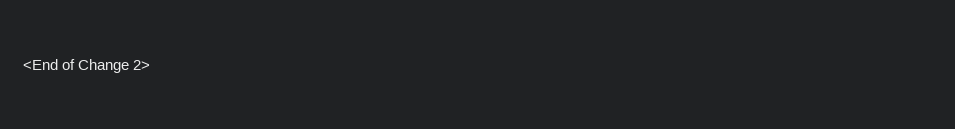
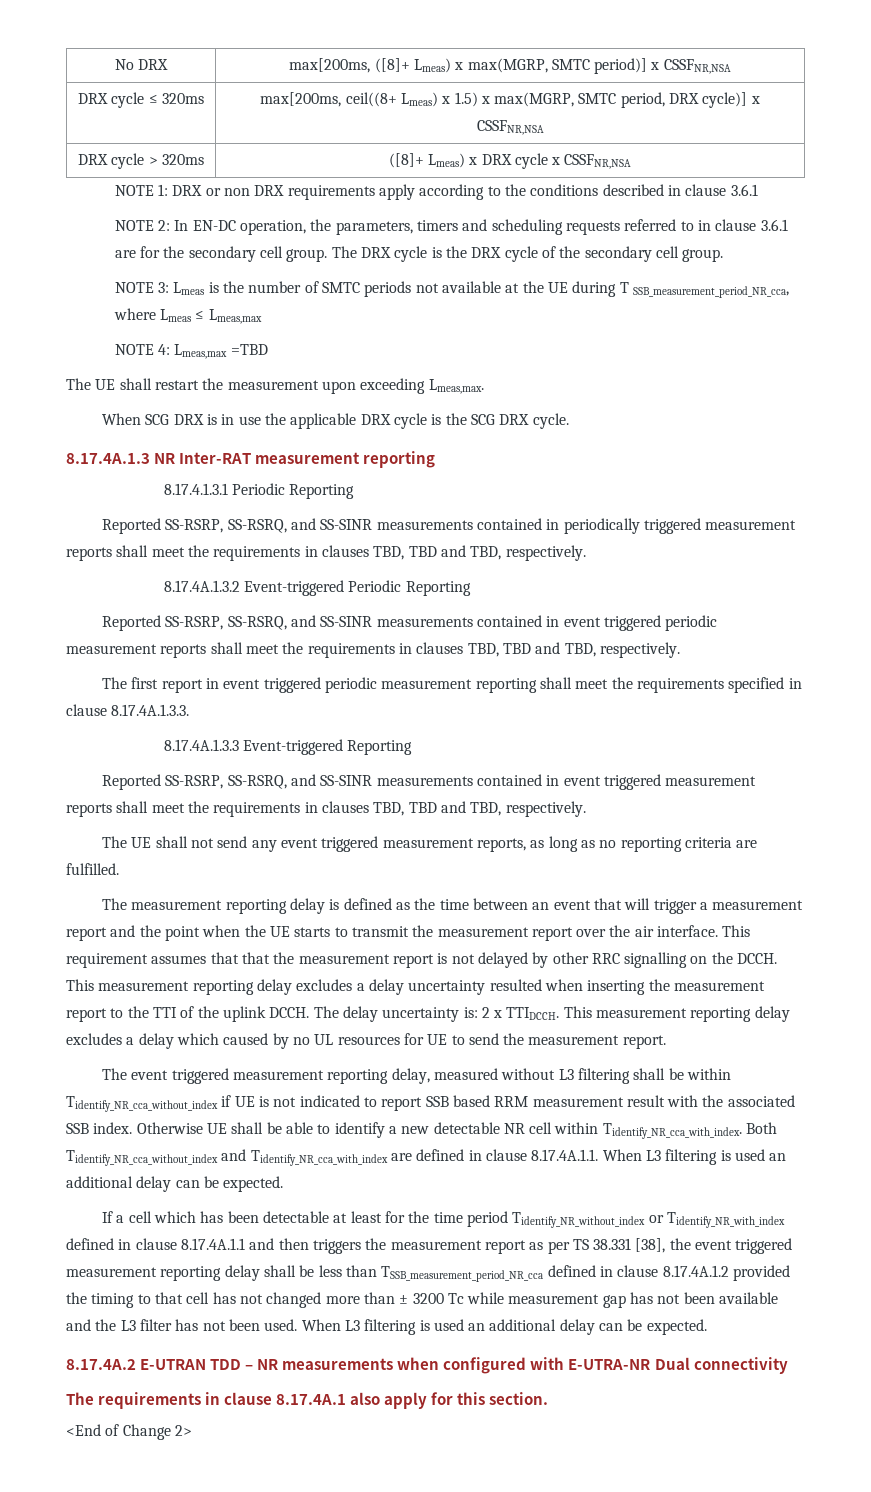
+ No DRX | max[200ms, ([8]+ Lmeas) x max(MGRP, SMTC period)] x CSSFNR,NSA
+ DRX cycle ≤ 320ms | max[200ms, ceil((8+ Lmeas) x 1.5) x max(MGRP, SMTC period, DRX cycle)] x CSSFNR,NSA
+ DRX cycle > 320ms | ([8]+ Lmeas) x DRX cycle x CSSFNR,NSA
+ NOTE 1: DRX or non DRX requirements apply according to the conditions described in clause 3.6.1
+ NOTE 2: In EN-DC operation, the parameters, timers and scheduling requests referred to in clause 3.6.1 are for the secondary cell group. The DRX cycle is the DRX cycle of the secondary cell group.
+ NOTE 3: Lmeas is the number of SMTC periods not available at the UE during T SSB_measurement_period_NR_cca, where Lmeas ≤ Lmeas,max
+ NOTE 4: Lmeas,max =TBD
+ The UE shall restart the measurement upon exceeding Lmeas,max.
+ When SCG DRX is in use the applicable DRX cycle is the SCG DRX cycle.
+ 8.17.4A.1.3 NR Inter-RAT measurement reporting
+ 8.17.4.1.3.1 Periodic Reporting
+ Reported SS-RSRP, SS-RSRQ, and SS-SINR measurements contained in periodically triggered measurement reports shall meet the requirements in clauses TBD, TBD and TBD, respectively.
+ 8.17.4A.1.3.2 Event-triggered Periodic Reporting
+ Reported SS-RSRP, SS-RSRQ, and SS-SINR measurements contained in event triggered periodic measurement reports shall meet the requirements in clauses TBD, TBD and TBD, respectively.
+ The first report in event triggered periodic measurement reporting shall meet the requirements specified in clause 8.17.4A.1.3.3.
+ 8.17.4A.1.3.3 Event-triggered Reporting
+ Reported SS-RSRP, SS-RSRQ, and SS-SINR measurements contained in event triggered measurement reports shall meet the requirements in clauses TBD, TBD and TBD, respectively.
+ The UE shall not send any event triggered measurement reports, as long as no reporting criteria are fulfilled.
+ The measurement reporting delay is defined as the time between an event that will trigger a measurement report and the point when the UE starts to transmit the measurement report over the air interface. This requirement assumes that that the measurement report is not delayed by other RRC signalling on the DCCH. This measurement reporting delay excludes a delay uncertainty resulted when inserting the measurement report to the TTI of the uplink DCCH. The delay uncertainty is: 2 x TTIDCCH. This measurement reporting delay excludes a delay which caused by no UL resources for UE to send the measurement report.
+ The event triggered measurement reporting delay, measured without L3 filtering shall be within Tidentify_NR_cca_without_index if UE is not indicated to report SSB based RRM measurement result with the associated SSB index. Otherwise UE shall be able to identify a new detectable NR cell within Tidentify_NR_cca_with_index. Both Tidentify_NR_cca_without_index and Tidentify_NR_cca_with_index are defined in clause 8.17.4A.1.1. When L3 filtering is used an additional delay can be expected.
+ If a cell which has been detectable at least for the time period Tidentify_NR_without_index or Tidentify_NR_with_index defined in clause 8.17.4A.1.1 and then triggers the measurement report as per TS 38.331 [38], the event triggered measurement reporting delay shall be less than TSSB_measurement_period_NR_cca defined in clause 8.17.4A.1.2 provided the timing to that cell has not changed more than ± 3200 Tc while measurement gap has not been available and the L3 filter has not been used. When L3 filtering is used an additional delay can be expected.
+ 8.17.4A.2 E-UTRAN TDD – NR measurements when configured with E-UTRA-NR Dual connectivity
+ The requirements in clause 8.17.4A.1 also apply for this section.

